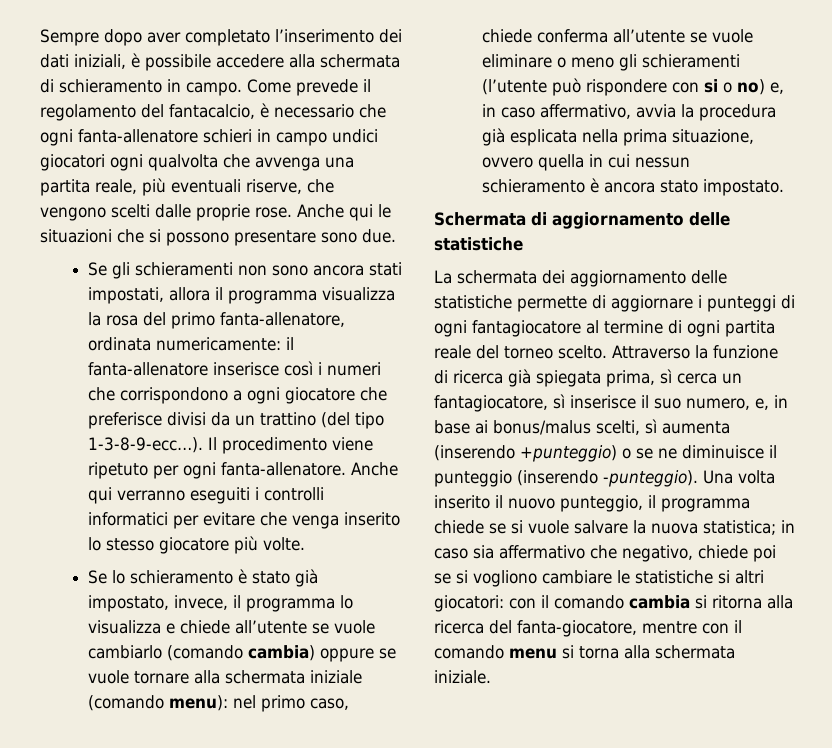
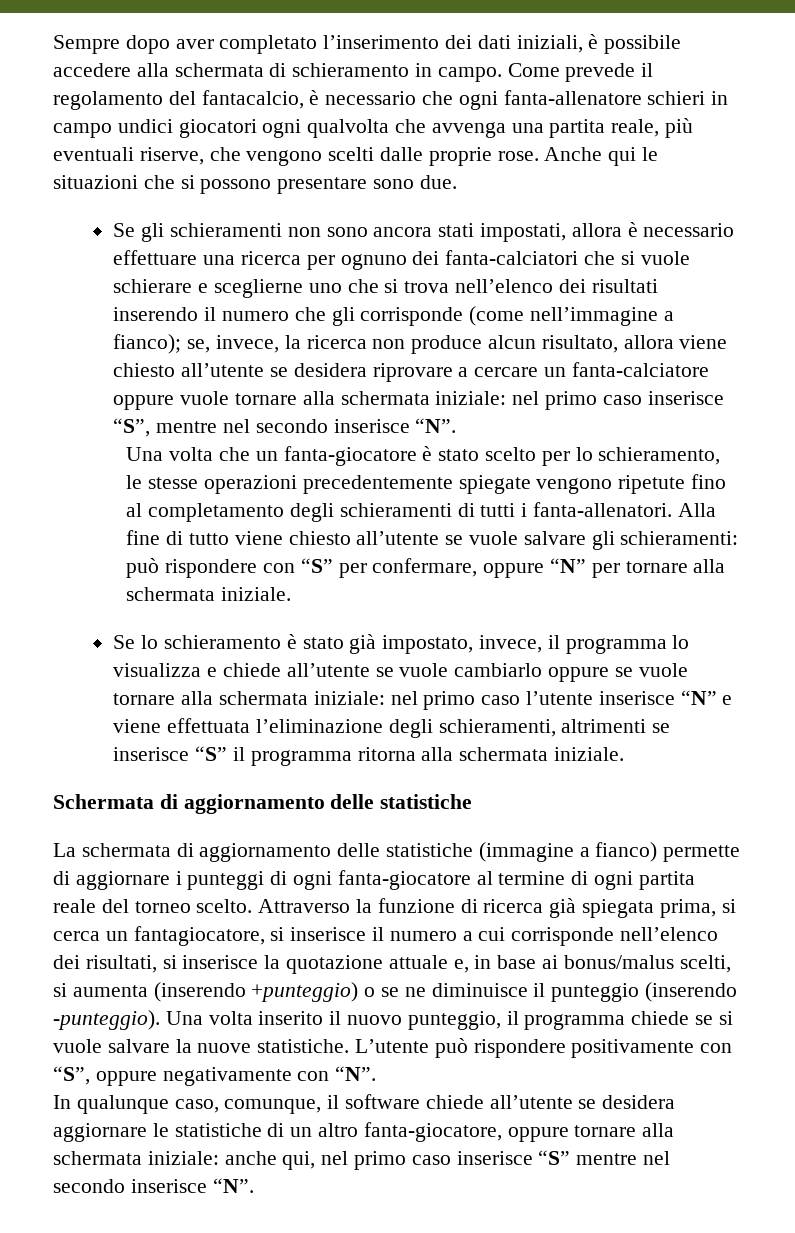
- Se gli schieramenti non sono ancora stati impostati, allora il programma visualizza la rosa del primo fanta-allenatore, ordinata numericamente: il fanta-allenatore inserisce così i numeri che corrispondono a ogni giocatore che preferisce divisi da un trattino (del tipo 1-3-8-9-ecc…). Il procedimento viene ripetuto per ogni fanta-allenatore. Anche qui verranno eseguiti i controlli informatici per evitare che venga inserito lo stesso giocatore più volte.
+ Se gli schieramenti non sono ancora stati impostati, allora è necessario effettuare una ricerca per ognuno dei fanta-calciatori che si vuole schierare e sceglierne uno che si trova nell’elenco dei risultati inserendo il numero che gli corrisponde (come nell’immagine a fianco); se, invece, la ricerca non produce alcun risultato, allora viene chiesto all’utente se desidera riprovare a cercare un fanta-calciatore oppure vuole tornare alla schermata iniziale: nel primo caso inserisce “S”, mentre nel secondo inserisce “N”.
+ Una volta che un fanta-giocatore è stato scelto per lo schieramento, le stesse operazioni precedentemente spiegate vengono ripetute fino al completamento degli schieramenti di tutti i fanta-allenatori. Alla fine di tutto viene chiesto all’utente se vuole salvare gli schieramenti: può rispondere con “S” per confermare, oppure “N” per tornare alla schermata iniziale.
- Se lo schieramento è stato già impostato, invece, il programma lo visualizza e chiede all’utente se vuole cambiarlo (comando cambia) oppure se vuole tornare alla schermata iniziale (comando menu): nel primo caso, chiede conferma all’utente se vuole eliminare o meno gli schieramenti (l’utente può rispondere con si o no) e, in caso affermativo, avvia la procedura già esplicata nella prima situazione, ovvero quella in cui nessun schieramento è ancora stato impostato.
+ Se lo schieramento è stato già impostato, invece, il programma lo visualizza e chiede all’utente se vuole cambiarlo oppure se vuole tornare alla schermata iniziale: nel primo caso l’utente inserisce “N” e viene effettuata l’eliminazione degli schieramenti, altrimenti se inserisce “S” il programma ritorna alla schermata iniziale.
- La schermata dei aggiornamento delle statistiche permette di aggiornare i punteggi di ogni fantagiocatore al termine di ogni partita reale del torneo scelto.
+ La schermata di aggiornamento delle statistiche (immagine a fianco) permette di aggiornare i punteggi di ogni fanta-giocatore al termine di ogni partita reale del torneo scelto.
- Attraverso la funzione di ricerca già spiegata prima, sì cerca un fantagiocatore, sì inserisce il suo numero, e, in base ai bonus/malus scelti, sì aumenta (inserendo +punteggio) o se ne diminuisce il punteggio (inserendo -punteggio).
+ Attraverso la funzione di ricerca già spiegata prima, si cerca un fantagiocatore, si inserisce il numero a cui corrisponde nell’elenco dei risultati, si inserisce la quotazione attuale e, in base ai bonus/malus scelti, si aumenta (inserendo +punteggio) o se ne diminuisce il punteggio (inserendo -punteggio).
- Una volta inserito il nuovo punteggio, il programma chiede se si vuole salvare la nuova statistica; in caso sia affermativo che negativo, chiede poi se si vogliono cambiare le statistiche si altri giocatori: con il comando cambia si ritorna alla ricerca del fanta-giocatore, mentre con il comando menu si torna alla schermata iniziale.
+ Una volta inserito il nuovo punteggio, il programma chiede se si vuole salvare la nuove statistiche. L’utente può rispondere positivamente con “S”, oppure negativamente con “N”.
+ In qualunque caso, comunque, il software chiede all’utente se desidera aggiornare le statistiche di un altro fanta-giocatore, oppure tornare alla schermata iniziale: anche qui, nel primo caso inserisce “S” mentre nel secondo inserisce “N”.

